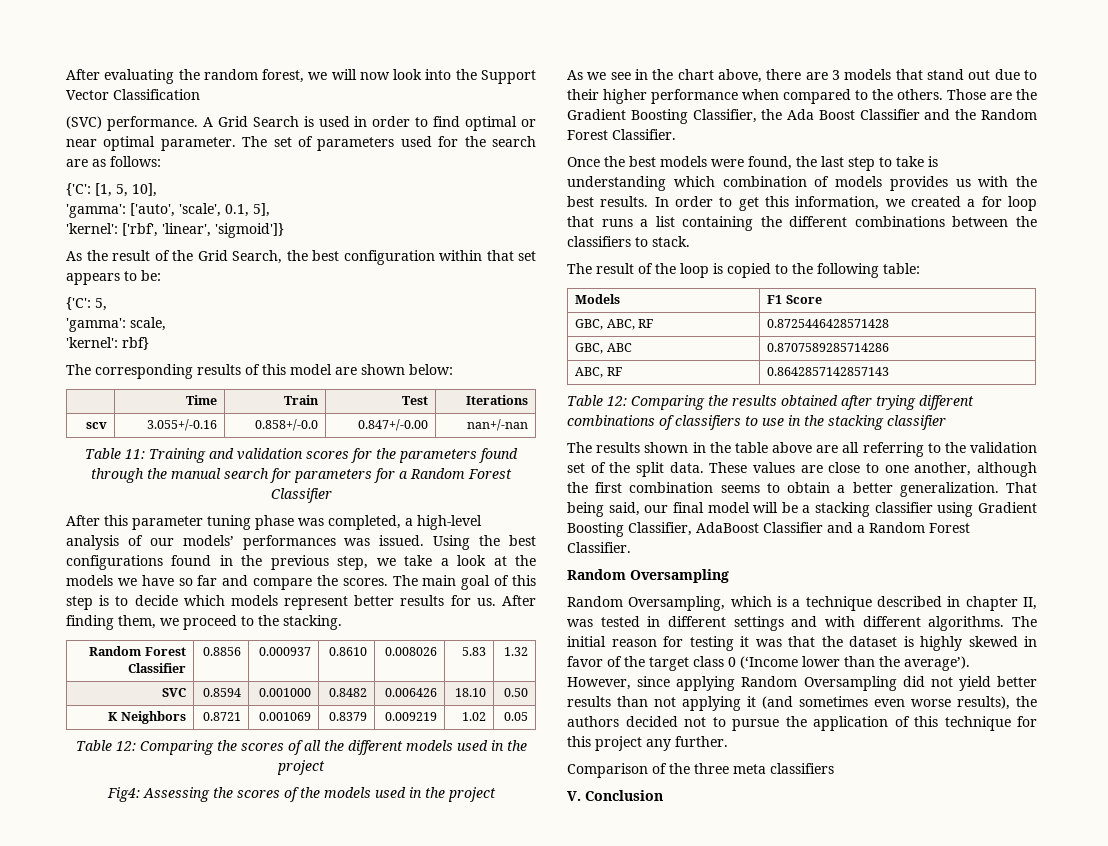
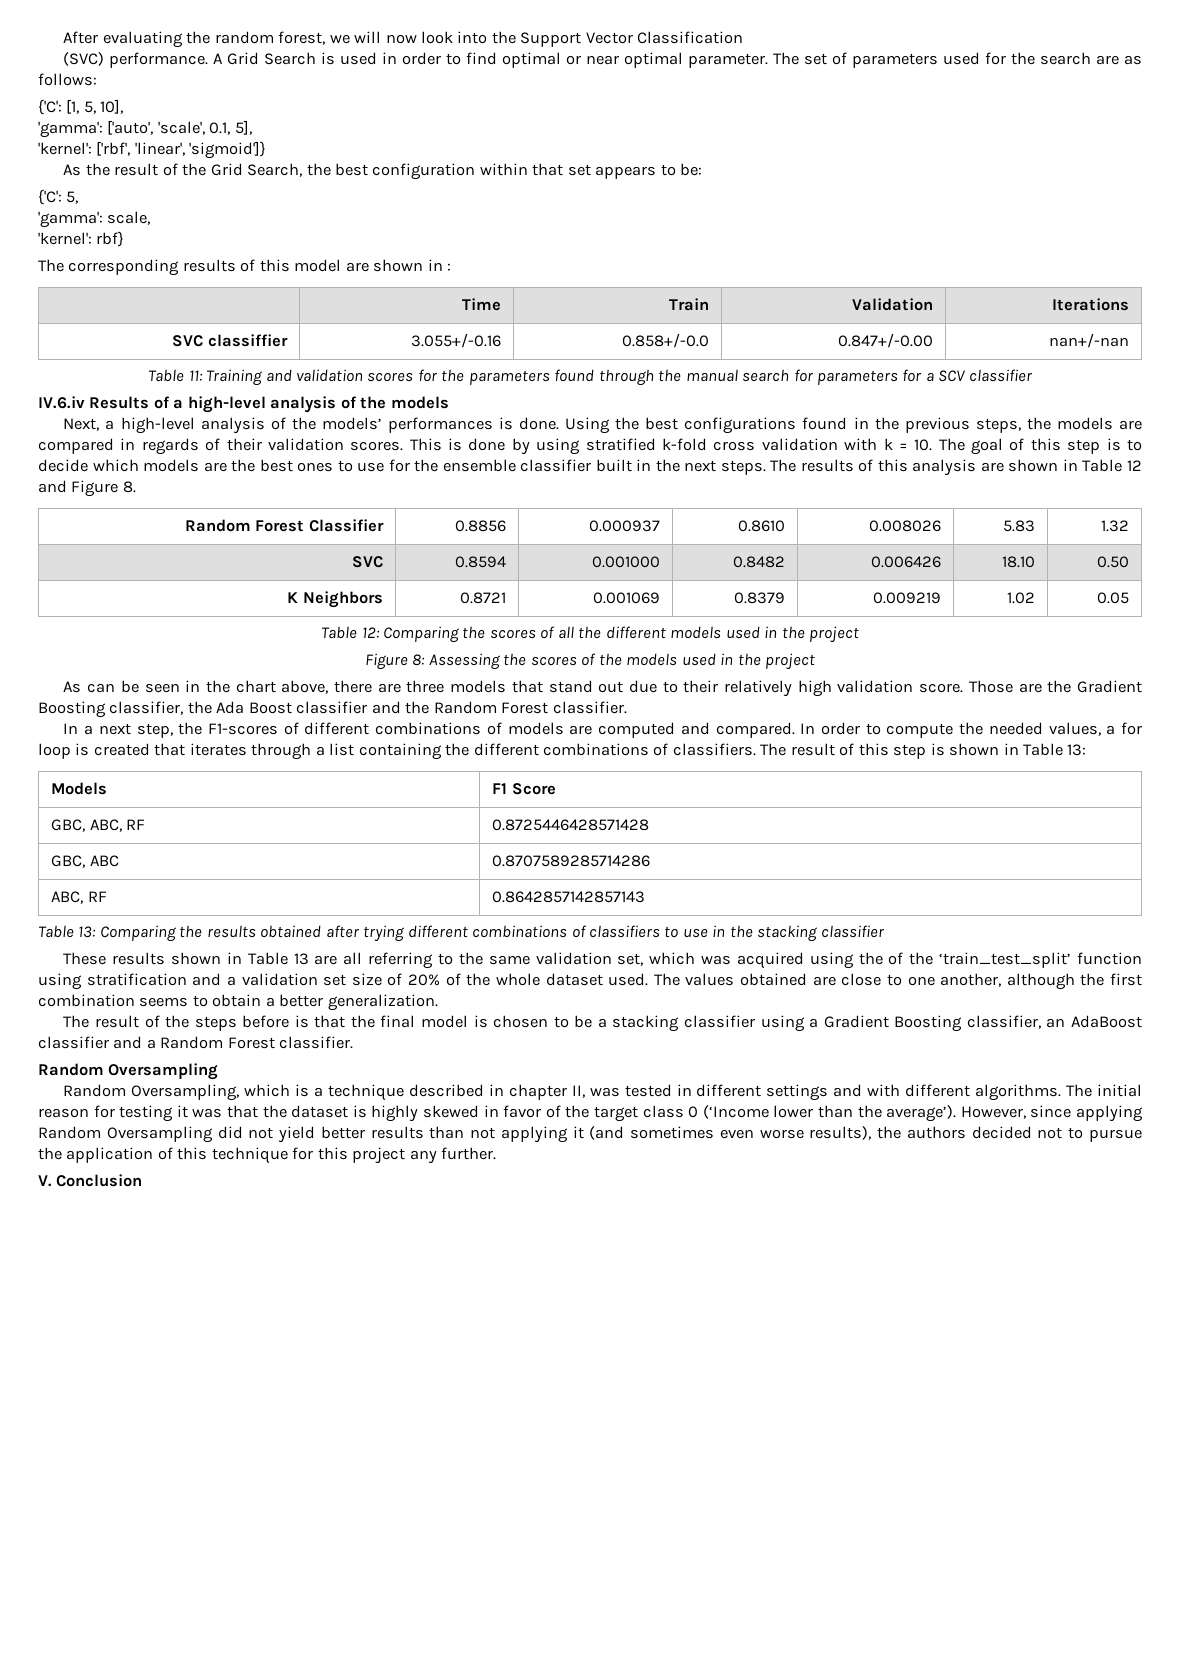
- The corresponding results of this model are shown below:
+ The corresponding results of this model are shown in :
- | Time | Train | Test | Iterations
+ | Time | Train | Validation | Iterations
- scv | 3.055+/-0.16 | 0.858+/-0.0 | 0.847+/-0.00 | nan+/-nan
+ SVC classiffier | 3.055+/-0.16 | 0.858+/-0.0 | 0.847+/-0.00 | nan+/-nan
- Table 11: Training and validation scores for the parameters found through the manual search for parameters for a Random Forest Classifier
- After this parameter tuning phase was completed, a high-level analysis of our models’ performances was issued.
+ Table 11: Training and validation scores for the parameters found through the manual search for parameters for a SCV classifier
+ IV.6.iv Results of a high-level analysis of the models
+ Next, a high-level analysis of the models’ performances is done.
- Using the best configurations found in the previous step, we take a look at the models we have so far and compare the scores. The main goal of this step is to decide which models represent better results for us. After finding them, we proceed to the stacking.
+ Using the best configurations found in the previous steps, the models are compared in regards of their validation scores. This is done by using stratified k-fold cross validation with k = 10. The goal of this step is to decide which models are the best ones to use for the ensemble classifier built in the next steps. The results of this analysis are shown in Table 12 and Figure 8.
- Fig4: Assessing the scores of the models used in the project
+ Figure 8: Assessing the scores of the models used in the project
- As we see in the chart above, there are 3 models that stand out due to their higher performance when compared to the others.
+ As can be seen in the chart above, there are three models that stand out due to their relatively high validation score.
- Those are the Gradient Boosting Classifier, the Ada Boost Classifier and the Random Forest Classifier.
- Once the best models were found, the last step to take is understanding which combination of models provides us with the best results. In order to get this information, we created a for loop that runs a list containing the different combinations between the classifiers to stack.
- The result of the loop is copied to the following table:
+ Those are the Gradient Boosting classifier, the Ada Boost classifier and the Random Forest classifier.
+ In a next step, the F1-scores of different combinations of models are computed and compared. In order to compute the needed values, a for loop is created that iterates through a list containing the different combinations of classifiers. The result of this step is shown in Table 13:
- Table 12: Comparing the results obtained after trying different combinations of classifiers to use in the stacking classifier
+ Table 13: Comparing the results obtained after trying different combinations of classifiers to use in the stacking classifier
- The results shown in the table above are all referring to the validation set of the split data. These values are close to one another, although the first combination seems to obtain a better generalization. That being said, our final model will be a stacking classifier using Gradient Boosting Classifier, AdaBoost Classifier and a Random Forest Classifier.
+ These results shown in Table 13 are all referring to the same validation set, which was acquired using the of the ‘train_test_split’ function using stratification and a validation set size of 20% of the whole dataset used. The values obtained are close to one another, although the first combination seems to obtain a better generalization.
+ The result of the steps before is that the final model is chosen to be a stacking classifier using a Gradient Boosting classifier, an AdaBoost classifier and a Random Forest classifier.
- Comparison of the three meta classifiers

